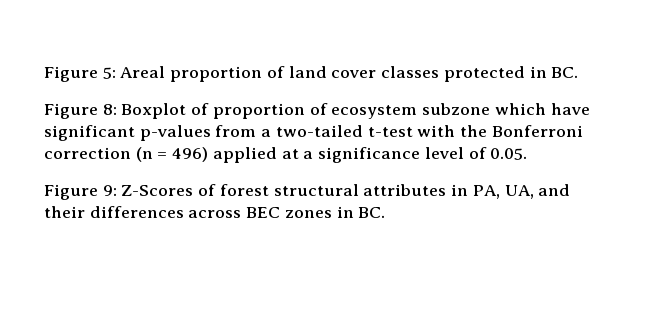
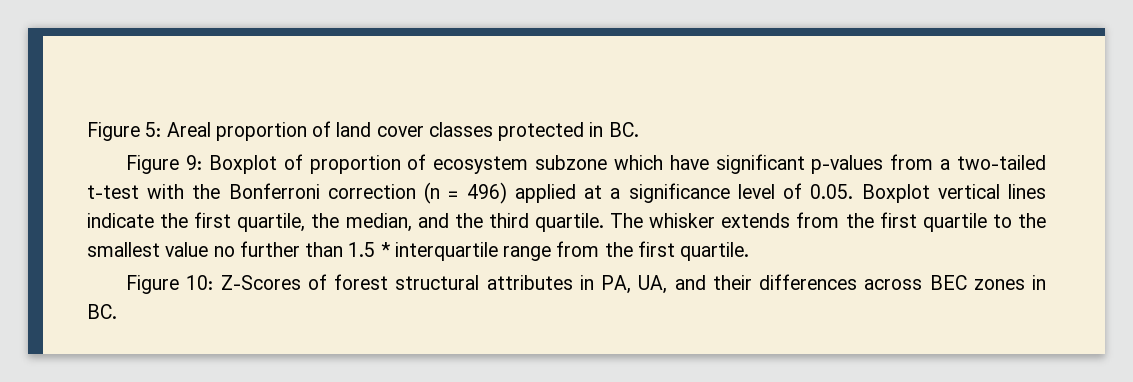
- Figure 8: Boxplot of proportion of ecosystem subzone which have significant p-values from a two-tailed t-test with the Bonferroni correction (n = 496) applied at a significance level of 0.05.
- Figure 9: Z-Scores of forest structural attributes in PA, UA, and their differences across BEC zones in BC.
+ Figure 9: Boxplot of proportion of ecosystem subzone which have significant p-values from a two-tailed t-test with the Bonferroni correction (n = 496) applied at a significance level of 0.05. Boxplot vertical lines indicate the first quartile, the median, and the third quartile. The whisker extends from the first quartile to the smallest value no further than 1.5 * interquartile range from the first quartile.
+ Figure 10: Z-Scores of forest structural attributes in PA, UA, and their differences across BEC zones in BC.

